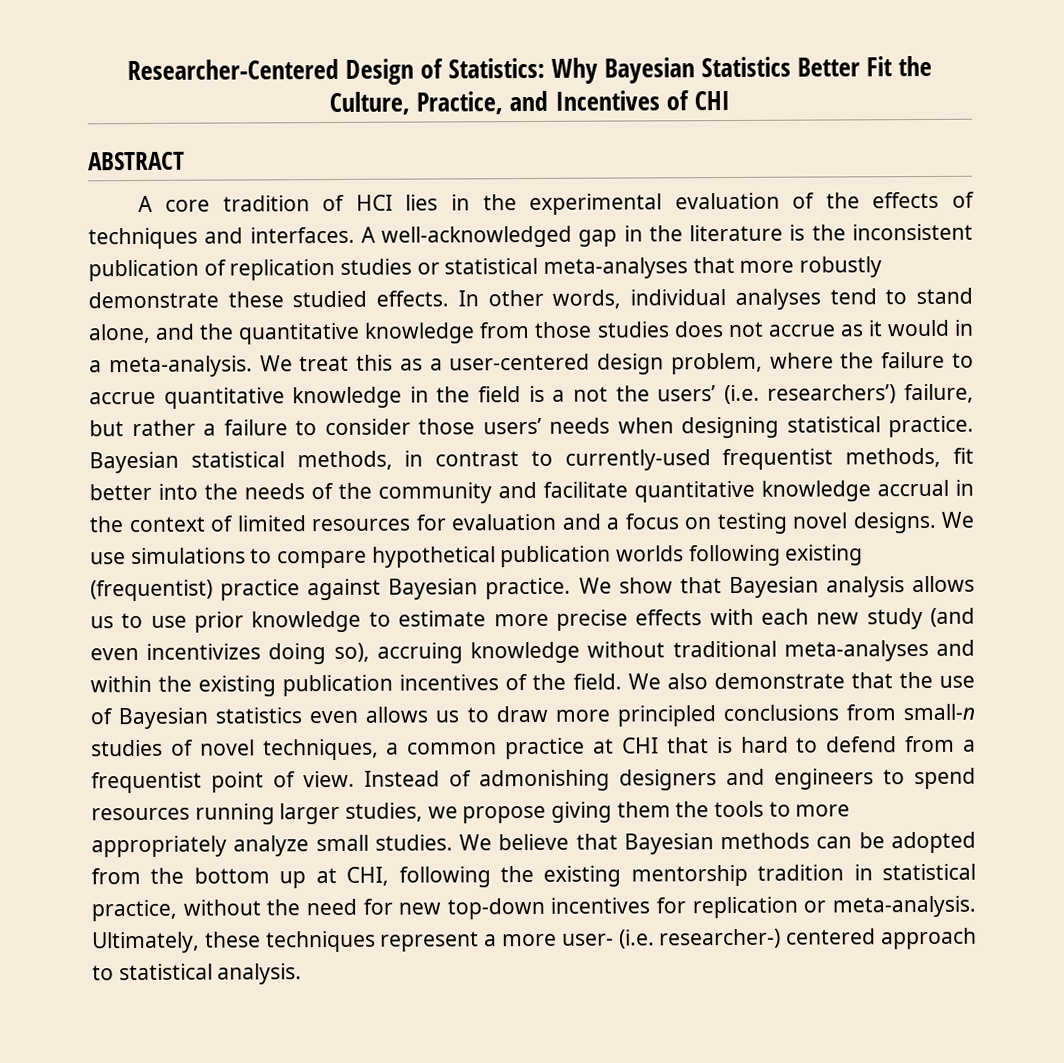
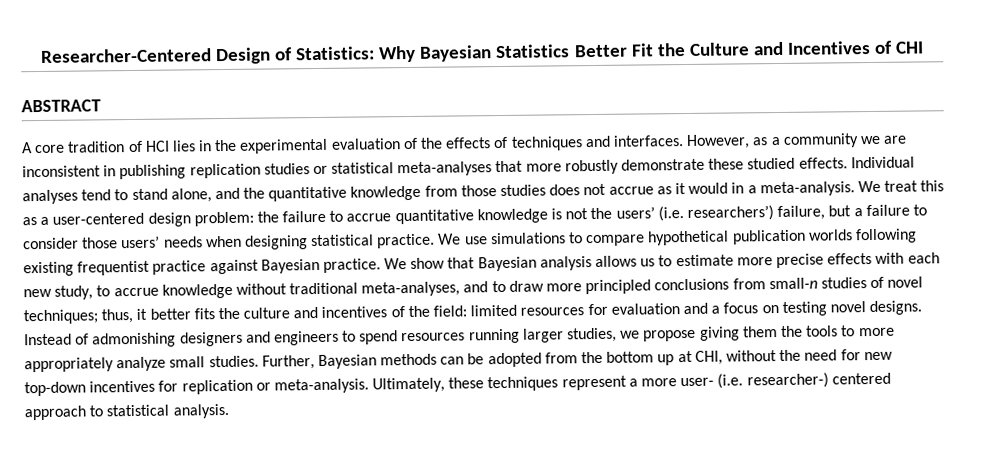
- Researcher-Centered Design of Statistics: Why Bayesian Statistics Better Fit the Culture, Practice, and Incentives of CHI
+ Researcher-Centered Design of Statistics: Why Bayesian Statistics Better Fit the Culture and Incentives of CHI
- A well-acknowledged gap in the literature is the inconsistent publication of replication studies or statistical meta-analyses that more robustly demonstrate these studied effects.
+ However, as a community we are inconsistent in publishing replication studies or statistical meta-analyses that more robustly demonstrate these studied effects.
- In other words, individual analyses tend to stand alone, and the quantitative knowledge from those studies does not accrue as it would in a meta-analysis.
+ Individual analyses tend to stand alone, and the quantitative knowledge from those studies does not accrue as it would in a meta-analysis.
- We treat this as a user-centered design problem, where the failure to accrue quantitative knowledge in the field is a not the users’ (i.e. researchers’) failure, but rather a failure to consider those users’ needs when designing statistical practice.
+ We treat this as a user-centered design problem: the failure to accrue quantitative knowledge is not the users’ (i.e. researchers’) failure, but a failure to consider those users’ needs when designing statistical practice.
- Bayesian statistical methods, in contrast to currently-used frequentist methods, fit better into the needs of the community and facilitate quantitative knowledge accrual in the context of limited resources for evaluation and a focus on testing novel designs.
- We use simulations to compare hypothetical publication worlds following existing (frequentist) practice against Bayesian practice.
+ We use simulations to compare hypothetical publication worlds following existing frequentist practice against Bayesian practice.
- We show that Bayesian analysis allows us to use prior knowledge to estimate more precise effects with each new study (and even incentivizes doing so), accruing knowledge without traditional meta-analyses and within the existing publication incentives of the field. We also demonstrate that the use of Bayesian statistics even allows us to draw more principled conclusions from small-n studies of novel techniques, a common practice at CHI that is hard to defend from a frequentist point of view.
+ We show that Bayesian analysis allows us to estimate more precise effects with each new study, to accrue knowledge without traditional meta-analyses, and to draw more principled conclusions from small-n studies of novel techniques; thus, it better fits the culture and incentives of the field: limited resources for evaluation and a focus on testing novel designs.
- We believe that Bayesian methods can be adopted from the bottom up at CHI, following the existing mentorship tradition in statistical practice, without the need for new top-down incentives for replication or meta-analysis.
+ Further, Bayesian methods can be adopted from the bottom up at CHI, without the need for new top-down incentives for replication or meta-analysis.

